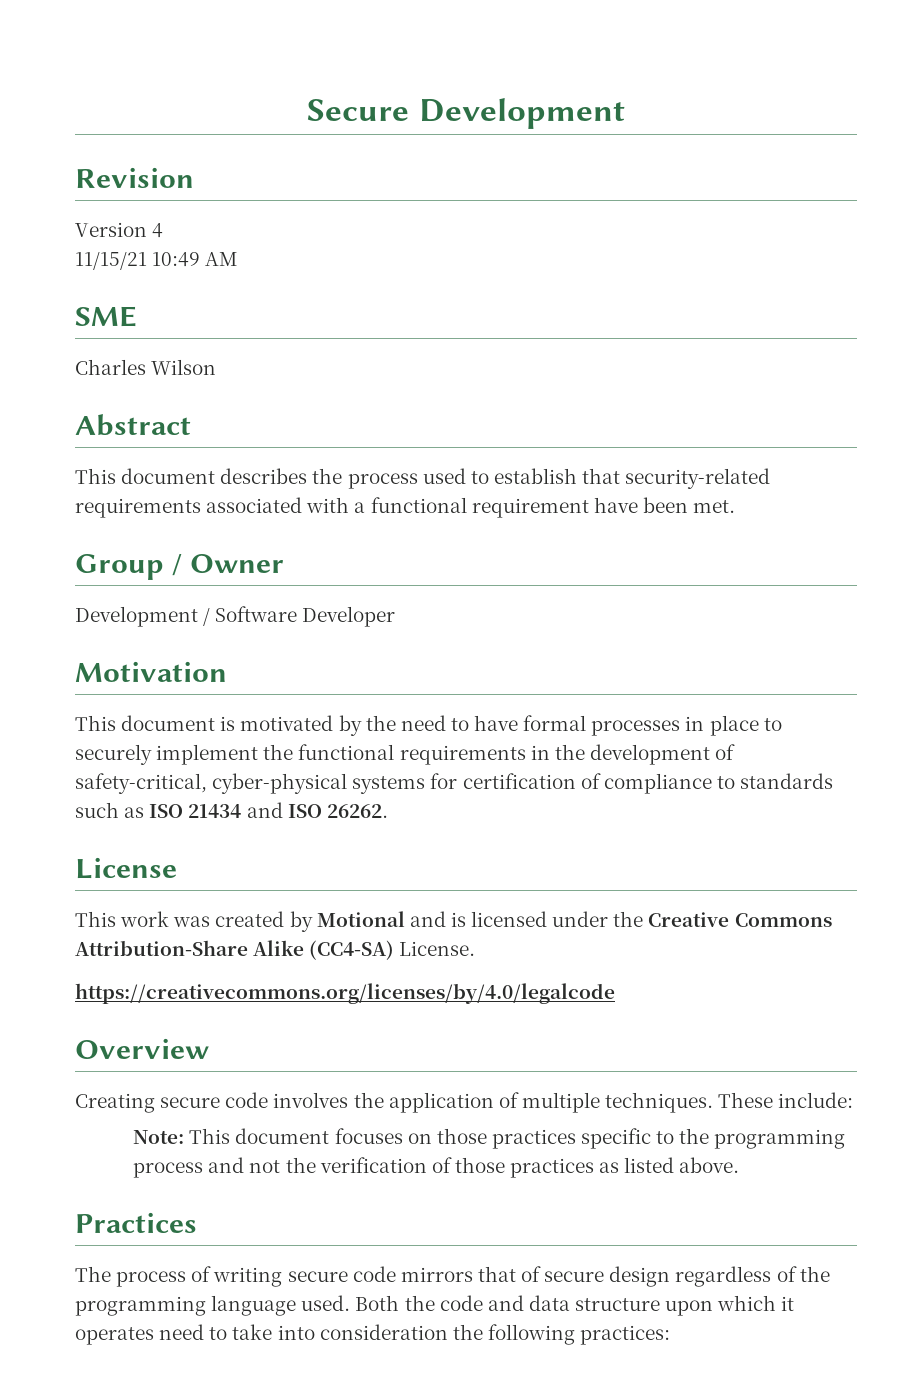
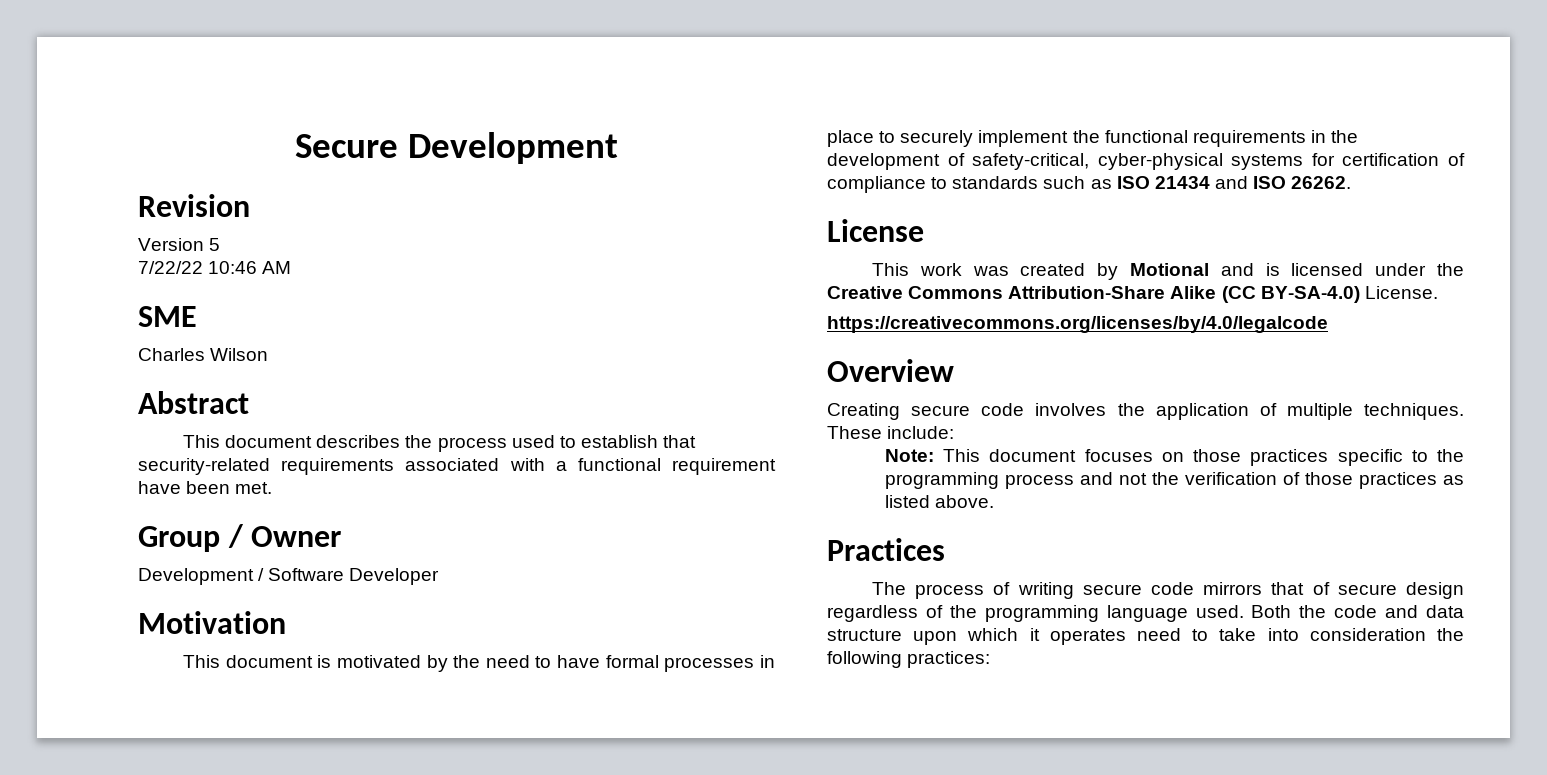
- Version 4
- 11/15/21 10:49 AM
+ Version 5
+ 7/22/22 10:46 AM
- This work was created by Motional and is licensed under the Creative Commons Attribution-Share Alike (CC4-SA) License.
+ This work was created by Motional and is licensed under the Creative Commons Attribution-Share Alike (CC BY-SA-4.0) License.

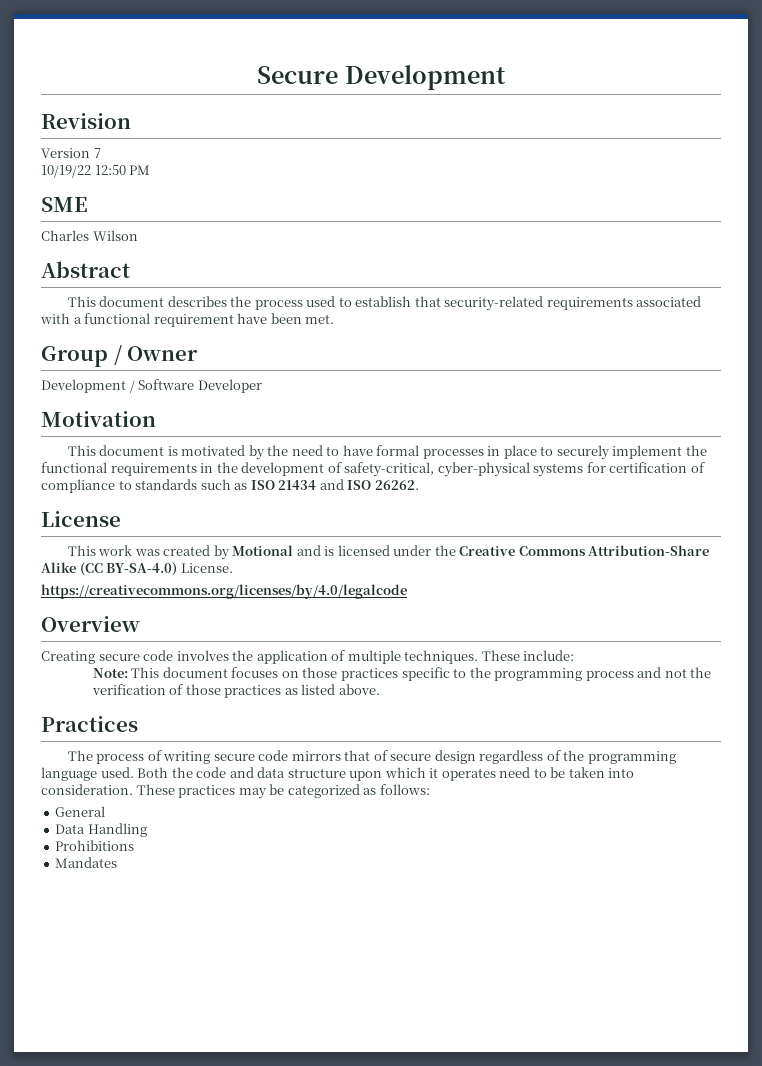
- Version 5
- 7/22/22 10:46 AM
+ Version 7
+ 10/19/22 12:50 PM
- Both the code and data structure upon which it operates need to take into consideration the following practices:
+ Both the code and data structure upon which it operates need to be taken into consideration. These practices may be categorized as follows:
+ General
+ Data Handling
+ Prohibitions
+ Mandates

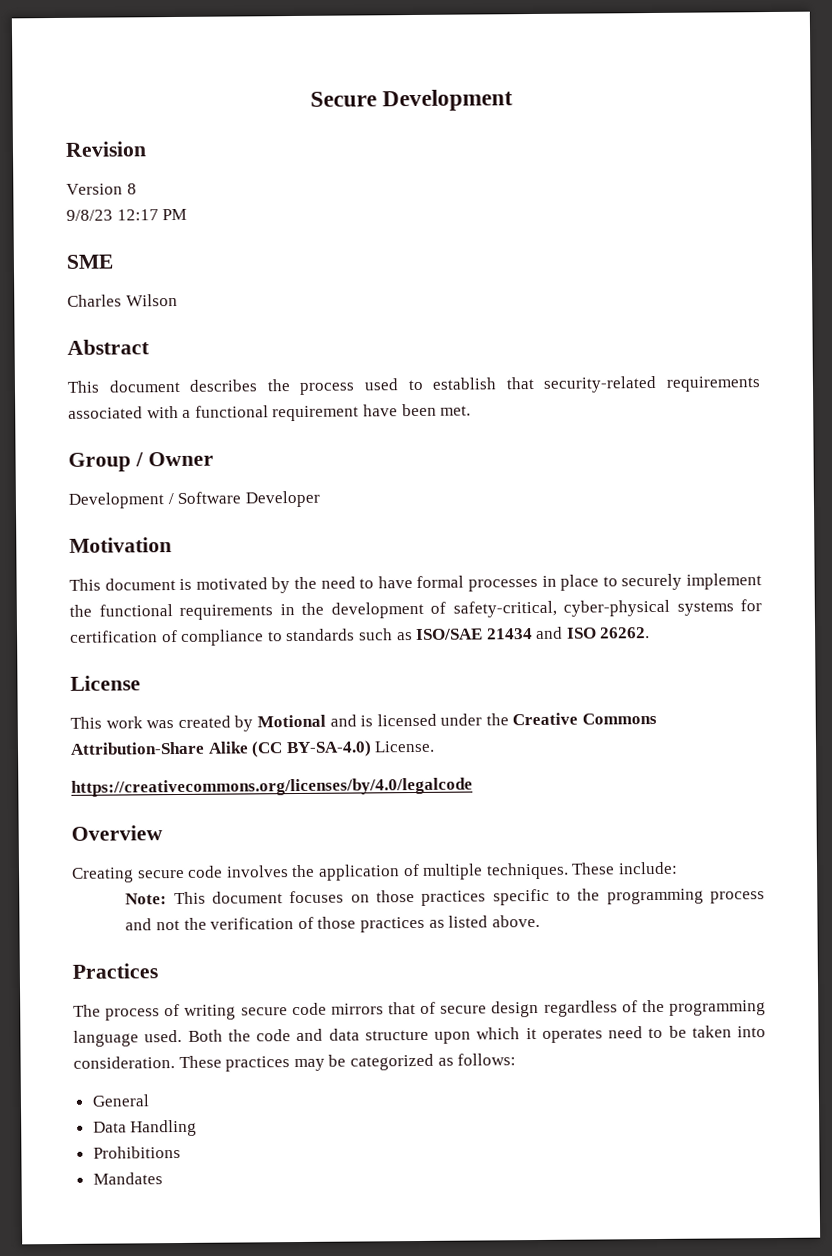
- Version 7
- 10/19/22 12:50 PM
+ Version 8
+ 9/8/23 12:17 PM
- This document is motivated by the need to have formal processes in place to securely implement the functional requirements in the development of safety-critical, cyber-physical systems for certification of compliance to standards such as ISO 21434 and ISO 26262.
+ This document is motivated by the need to have formal processes in place to securely implement the functional requirements in the development of safety-critical, cyber-physical systems for certification of compliance to standards such as ISO/SAE 21434 and ISO 26262.

